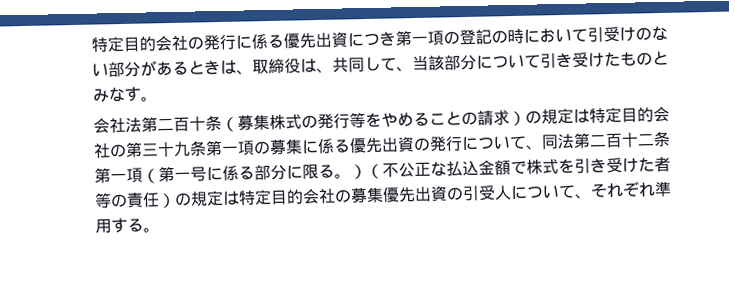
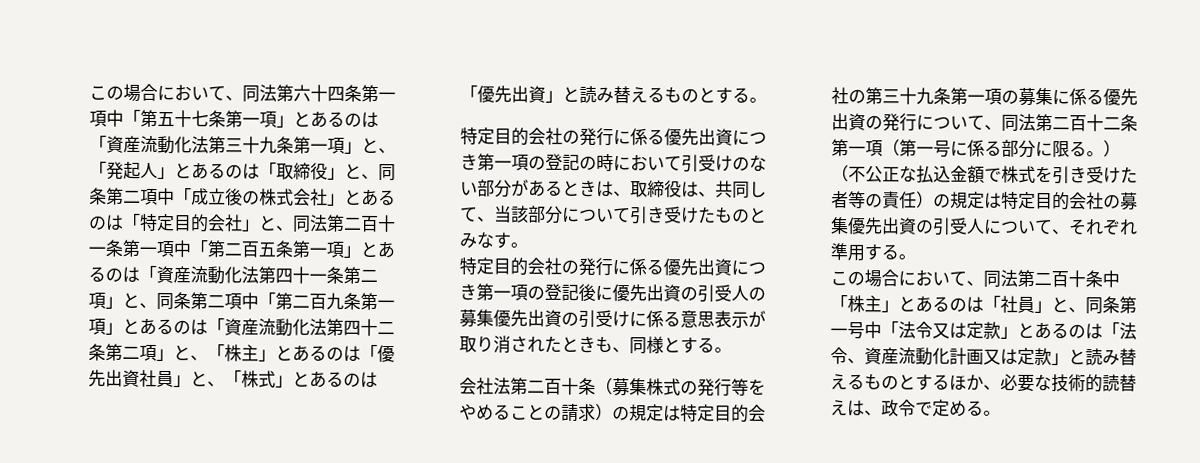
+ この場合において、同法第六十四条第一項中「第五十七条第一項」とあるのは「資産流動化法第三十九条第一項」と、「発起人」とあるのは「取締役」と、同条第二項中「成立後の株式会社」とあるのは「特定目的会社」と、同法第二百十一条第一項中「第二百五条第一項」とあるのは「資産流動化法第四十一条第二項」と、同条第二項中「第二百九条第一項」とあるのは「資産流動化法第四十二条第二項」と、「株主」とあるのは「優先出資社員」と、「株式」とあるのは「優先出資」と読み替えるものとする。
+ 特定目的会社の発行に係る優先出資につき第一項の登記後に優先出資の引受人の募集優先出資の引受けに係る意思表示が取り消されたときも、同様とする。
+ この場合において、同法第二百十条中「株主」とあるのは「社員」と、同条第一号中「法令又は定款」とあるのは「法令、資産流動化計画又は定款」と読み替えるものとするほか、必要な技術的読替えは、政令で定める。

